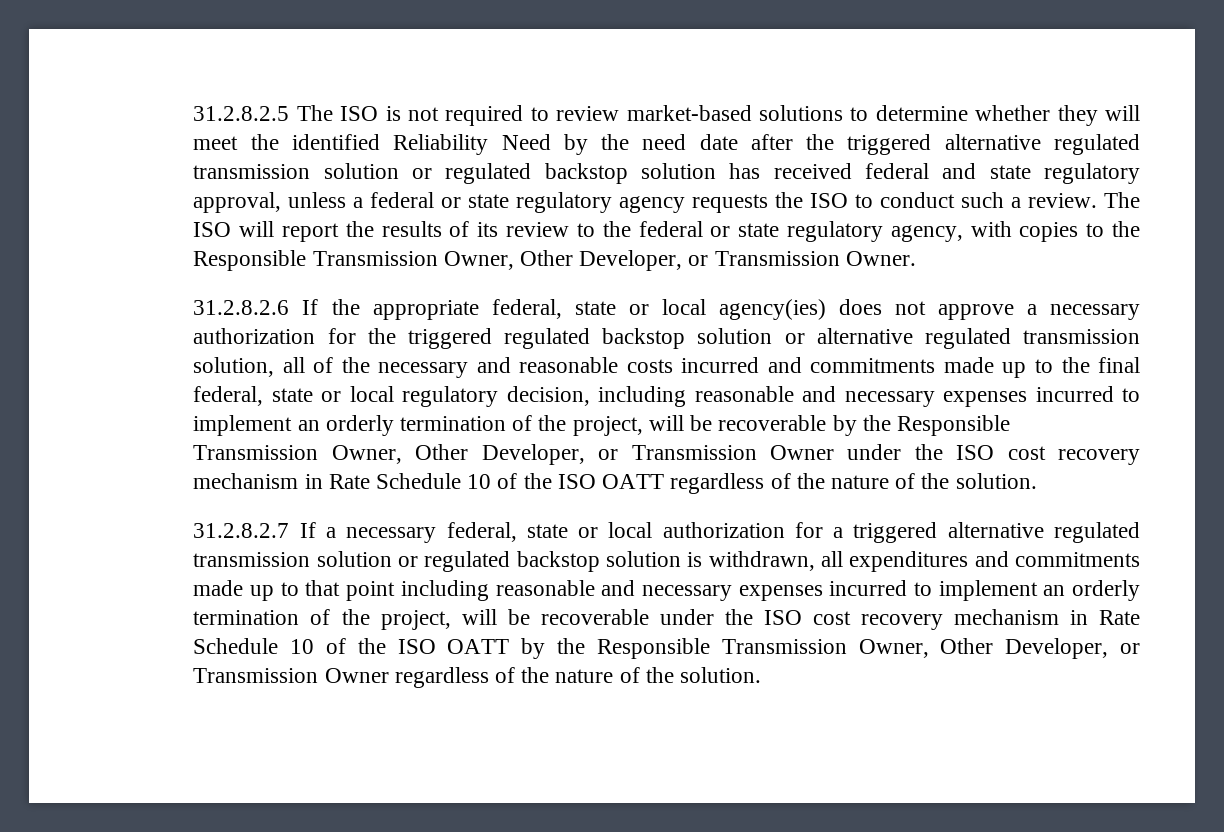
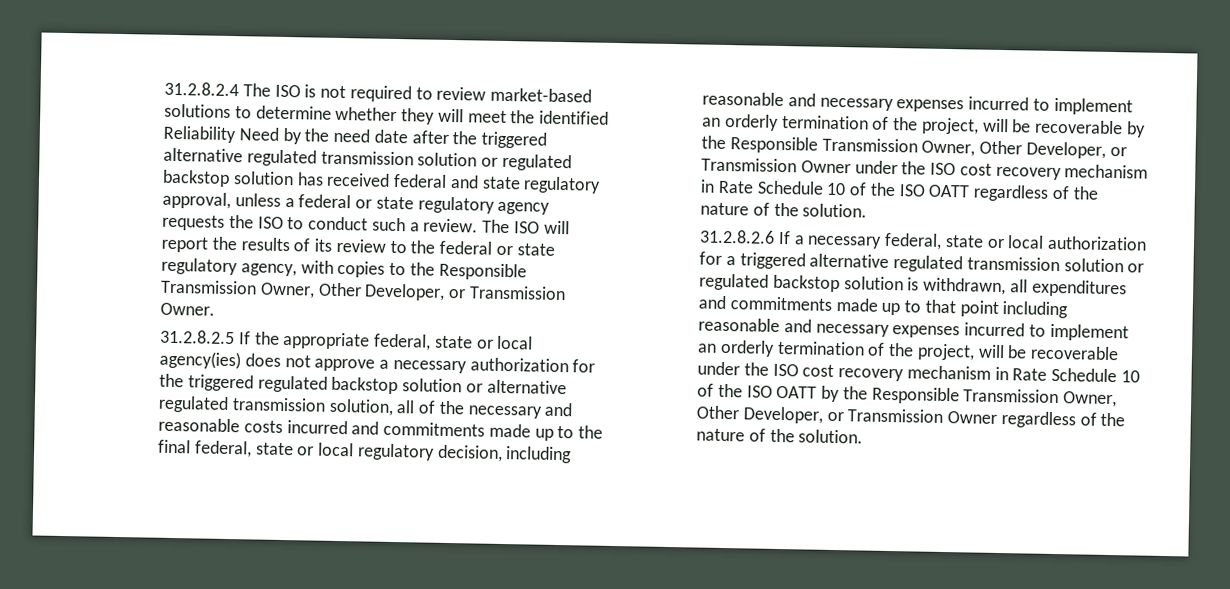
- 31.2.8.2.5 The ISO is not required to review market-based solutions to determine whether they will meet the identified Reliability Need by the need date after the triggered alternative regulated transmission solution or regulated backstop solution has received federal and state regulatory approval, unless a federal or state regulatory agency requests the ISO to conduct such a review.
+ 31.2.8.2.4 The ISO is not required to review market-based solutions to determine whether they will meet the identified Reliability Need by the need date after the triggered alternative regulated transmission solution or regulated backstop solution has received federal and state regulatory approval, unless a federal or state regulatory agency requests the ISO to conduct such a review.
- 31.2.8.2.6 If the appropriate federal, state or local agency(ies) does not approve a necessary authorization for the triggered regulated backstop solution or alternative regulated transmission solution, all of the necessary and reasonable costs incurred and commitments made up to the final federal, state or local regulatory decision, including reasonable and necessary expenses incurred to implement an orderly termination of the project, will be recoverable by the Responsible Transmission Owner, Other Developer, or Transmission Owner under the ISO cost recovery mechanism in Rate Schedule 10 of the ISO OATT regardless of the nature of the solution.
+ 31.2.8.2.5 If the appropriate federal, state or local agency(ies) does not approve a necessary authorization for the triggered regulated backstop solution or alternative regulated transmission solution, all of the necessary and reasonable costs incurred and commitments made up to the final federal, state or local regulatory decision, including reasonable and necessary expenses incurred to implement an orderly termination of the project, will be recoverable by the Responsible Transmission Owner, Other Developer, or Transmission Owner under the ISO cost recovery mechanism in Rate Schedule 10 of the ISO OATT regardless of the nature of the solution.
- 31.2.8.2.7 If a necessary federal, state or local authorization for a triggered alternative regulated transmission solution or regulated backstop solution is withdrawn, all expenditures and commitments made up to that point including reasonable and necessary expenses incurred to implement an orderly termination of the project, will be recoverable under the ISO cost recovery mechanism in Rate Schedule 10 of the ISO OATT by the Responsible Transmission Owner, Other Developer, or Transmission Owner regardless of the nature of the solution.
+ 31.2.8.2.6 If a necessary federal, state or local authorization for a triggered alternative regulated transmission solution or regulated backstop solution is withdrawn, all expenditures and commitments made up to that point including reasonable and necessary expenses incurred to implement an orderly termination of the project, will be recoverable under the ISO cost recovery mechanism in Rate Schedule 10 of the ISO OATT by the Responsible Transmission Owner, Other Developer, or Transmission Owner regardless of the nature of the solution.

